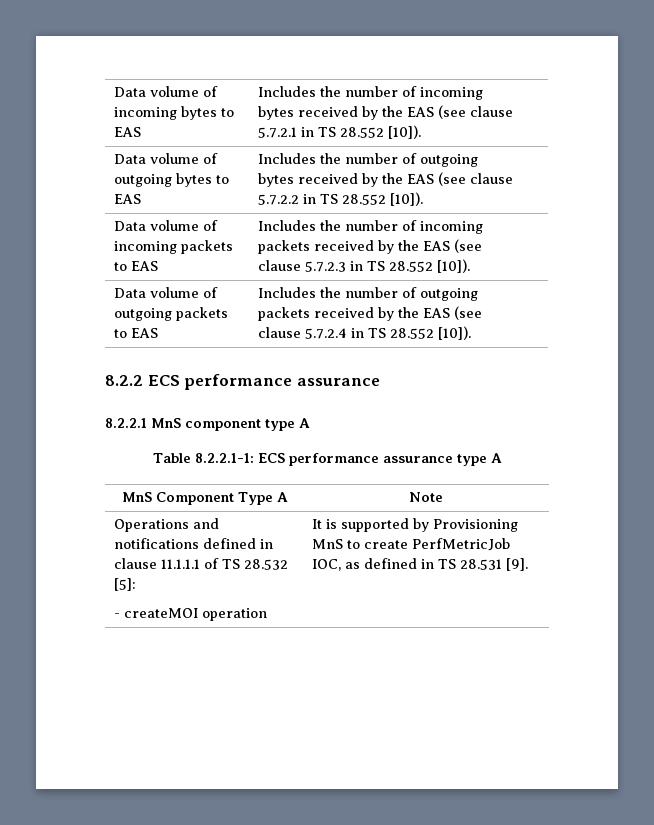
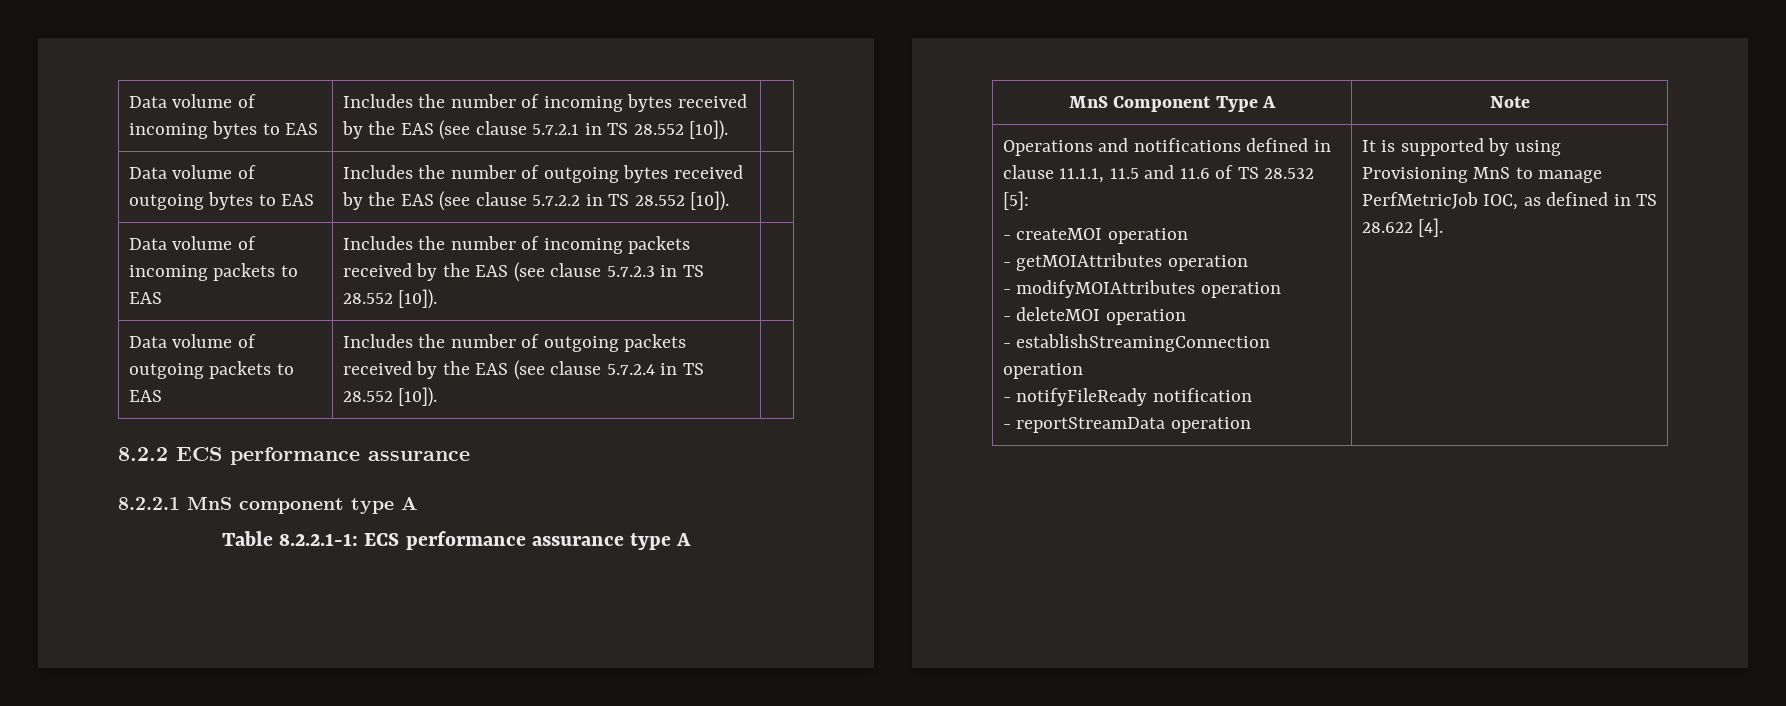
- Operations and notifications defined in clause 11.1.1.1 of TS 28.532 [5]:
+ Operations and notifications defined in clause 11.1.1, 11.5 and 11.6 of TS 28.532 [5]:
+ - getMOIAttributes operation
+ - modifyMOIAttributes operation
+ - deleteMOI operation
+ - establishStreamingConnection operation
+ - notifyFileReady notification
+ - reportStreamData operation
- It is supported by Provisioning MnS to create PerfMetricJob IOC, as defined in TS 28.531 [9].
+ It is supported by using Provisioning MnS to manage PerfMetricJob IOC, as defined in TS 28.622 [4].

